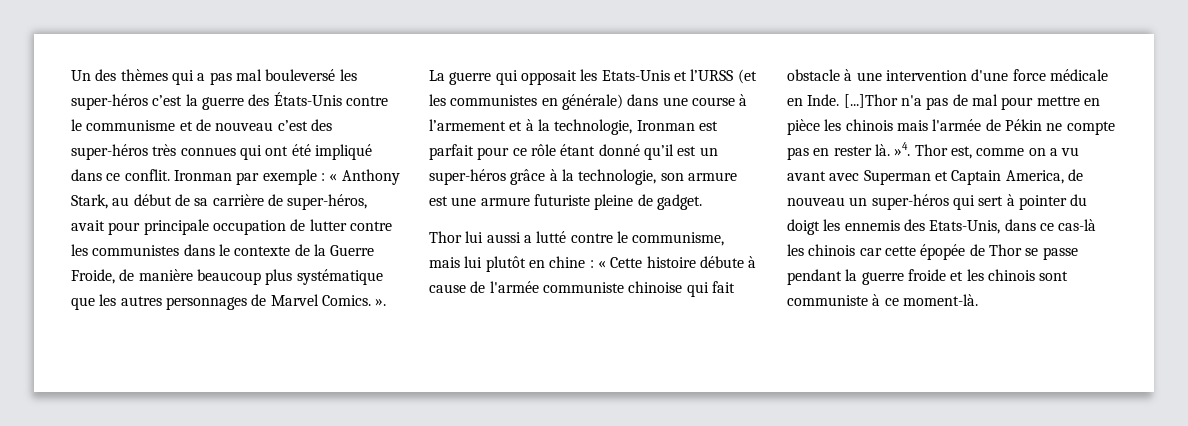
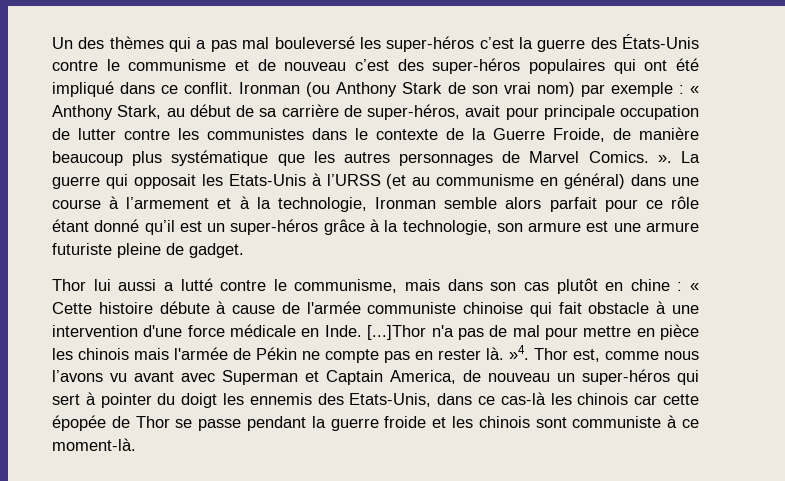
- Un des thèmes qui a pas mal bouleversé les super-héros c’est la guerre des États-Unis contre le communisme et de nouveau c’est des super-héros très connues qui ont été impliqué dans ce conflit.
+ Un des thèmes qui a pas mal bouleversé les super-héros c’est la guerre des États-Unis contre le communisme et de nouveau c’est des super-héros populaires qui ont été impliqué dans ce conflit.
- Ironman par exemple : « Anthony Stark, au début de sa carrière de super-héros, avait pour principale occupation de lutter contre les communistes dans le contexte de la Guerre Froide, de manière beaucoup plus systématique que les autres personnages de Marvel Comics. ».
+ Ironman (ou Anthony Stark de son vrai nom) par exemple : « Anthony Stark, au début de sa carrière de super-héros, avait pour principale occupation de lutter contre les communistes dans le contexte de la Guerre Froide, de manière beaucoup plus systématique que les autres personnages de Marvel Comics. ».
- La guerre qui opposait les Etats-Unis et l’URSS (et les communistes en générale) dans une course à l’armement et à la technologie, Ironman est parfait pour ce rôle étant donné qu’il est un super-héros grâce à la technologie, son armure est une armure futuriste pleine de gadget.
+ La guerre qui opposait les Etats-Unis à l’URSS (et au communisme en général) dans une course à l’armement et à la technologie, Ironman semble alors parfait pour ce rôle étant donné qu’il est un super-héros grâce à la technologie, son armure est une armure futuriste pleine de gadget.
- Thor lui aussi a lutté contre le communisme, mais lui plutôt en chine : « Cette histoire débute à cause de l'armée communiste chinoise qui fait obstacle à une intervention d'une force médicale en Inde.
+ Thor lui aussi a lutté contre le communisme, mais dans son cas plutôt en chine : « Cette histoire débute à cause de l'armée communiste chinoise qui fait obstacle à une intervention d'une force médicale en Inde.
- Thor est, comme on a vu avant avec Superman et Captain America, de nouveau un super-héros qui sert à pointer du doigt les ennemis des Etats-Unis, dans ce cas-là les chinois car cette épopée de Thor se passe pendant la guerre froide et les chinois sont communiste à ce moment-là.
+ Thor est, comme nous l’avons vu avant avec Superman et Captain America, de nouveau un super-héros qui sert à pointer du doigt les ennemis des Etats-Unis, dans ce cas-là les chinois car cette épopée de Thor se passe pendant la guerre froide et les chinois sont communiste à ce moment-là.

